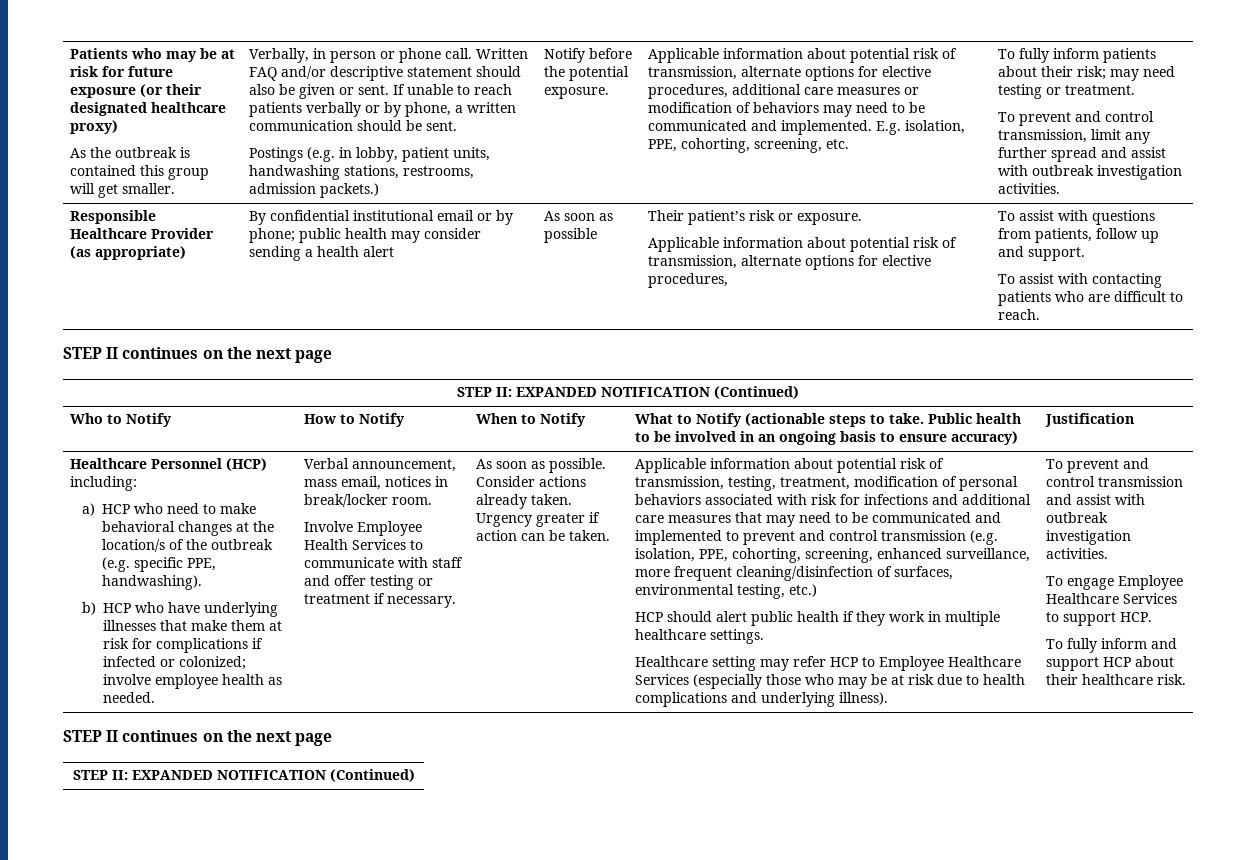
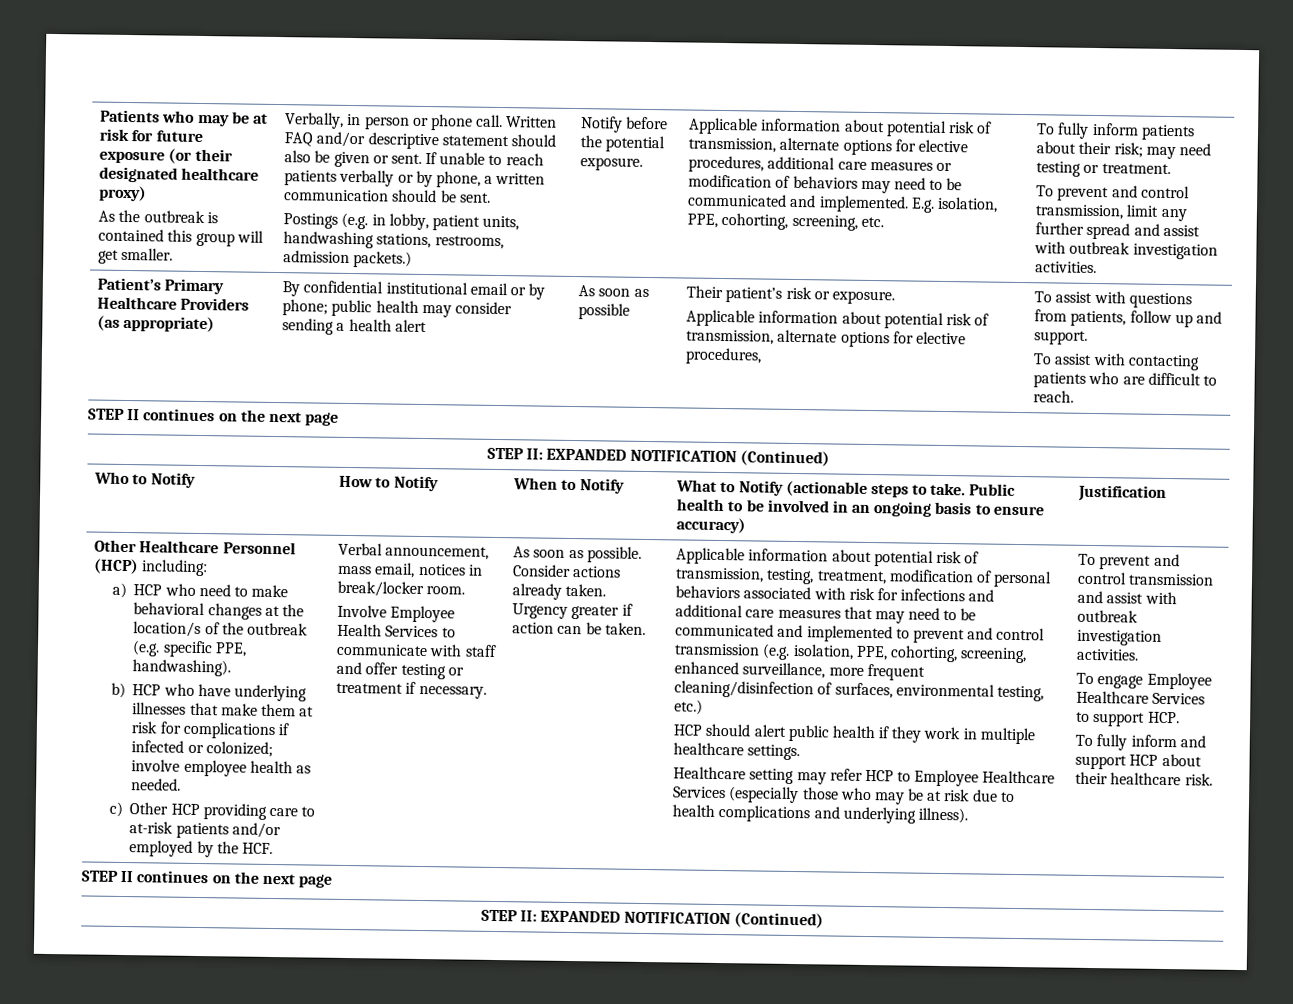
- Responsible Healthcare Provider (as appropriate)
+ Patient’s Primary Healthcare Providers (as appropriate)
- Healthcare Personnel (HCP) including:
+ Other Healthcare Personnel (HCP) including:
+ c) Other HCP providing care to at-risk patients and/or employed by the HCF.

